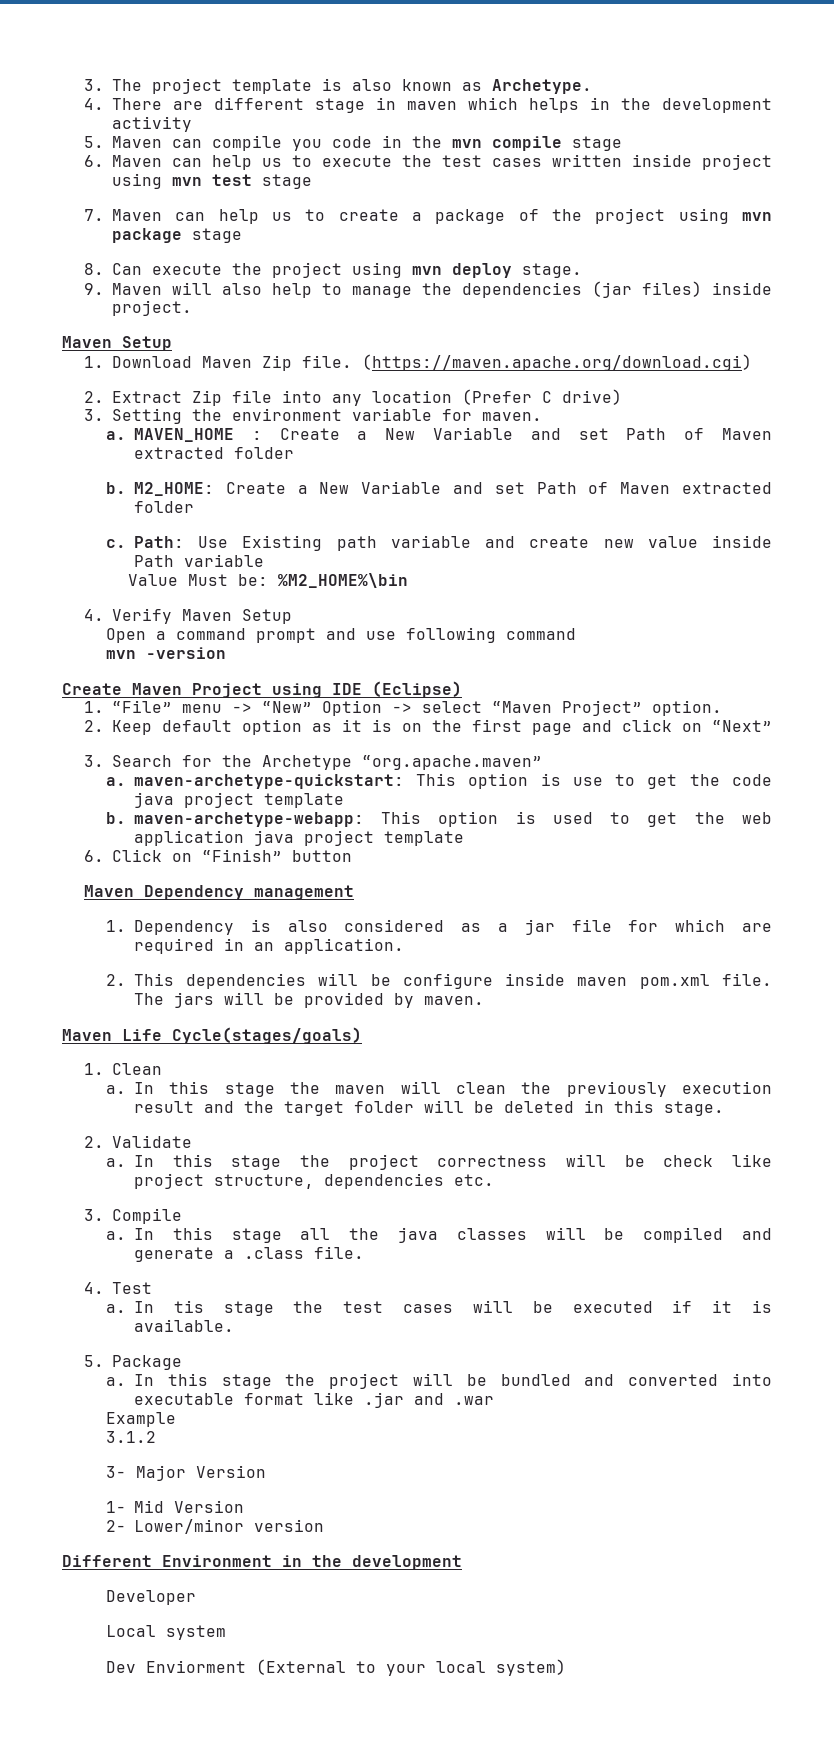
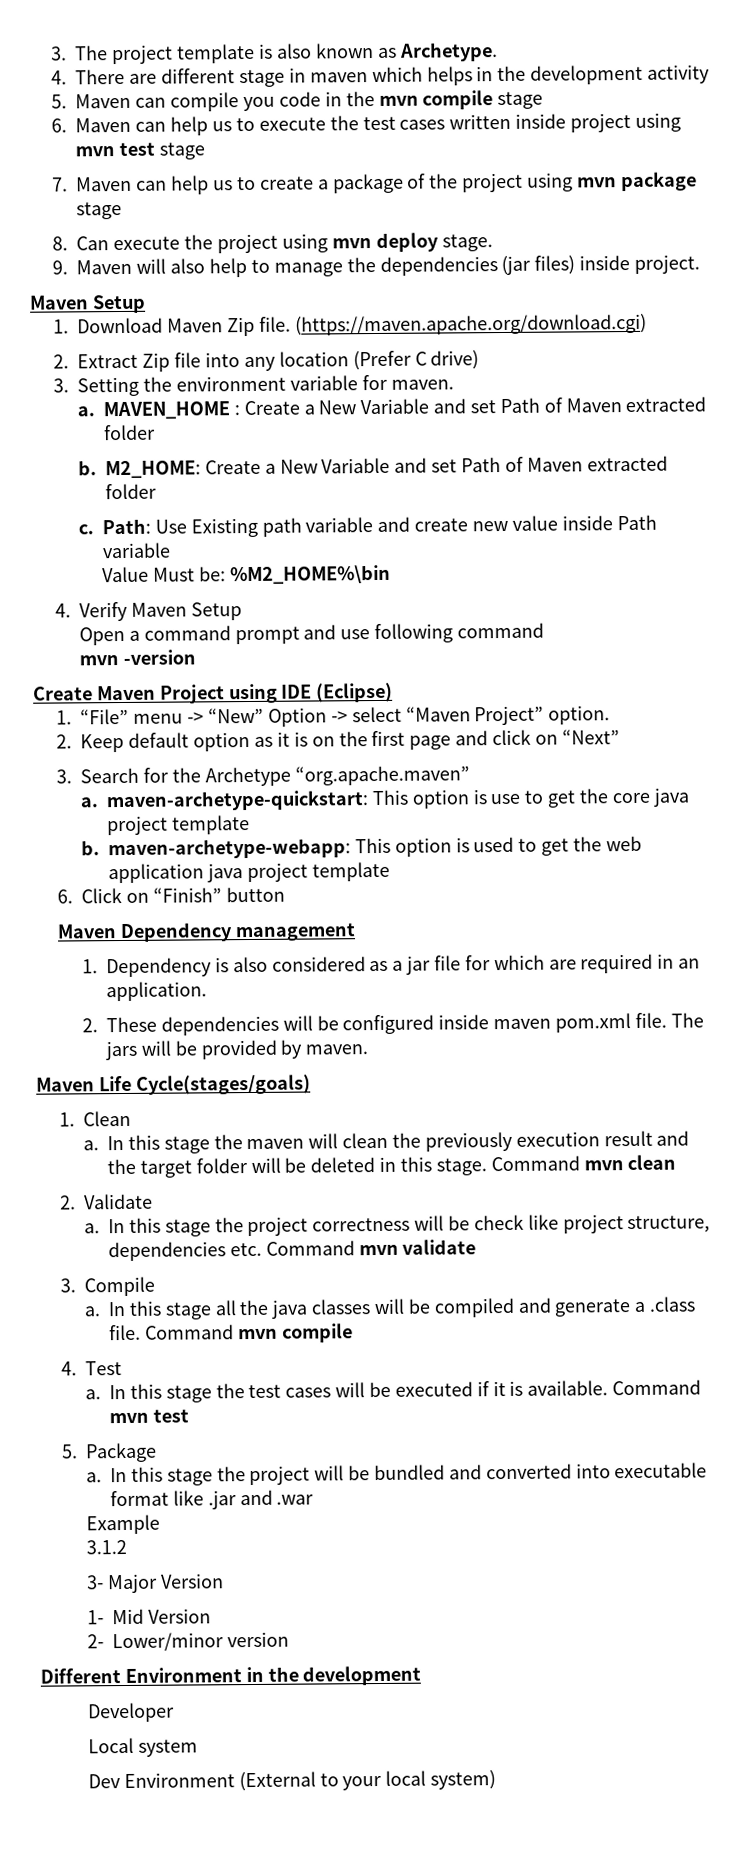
- a. maven-archetype-quickstart: This option is use to get the code java project template
+ a. maven-archetype-quickstart: This option is use to get the core java project template
- 2. This dependencies will be configure inside maven pom.xml file.
+ 2. These dependencies will be configured inside maven pom.xml file.
+ Command mvn clean
- In this stage the project correctness will be check like project structure, dependencies etc.
+ In this stage the project correctness will be check like project structure, dependencies etc. Command mvn validate
+ Command mvn compile
- In tis stage the test cases will be executed if it is available.
+ In this stage the test cases will be executed if it is available. Command mvn test
- Dev Enviorment (External to your local system)
+ Dev Environment (External to your local system)

